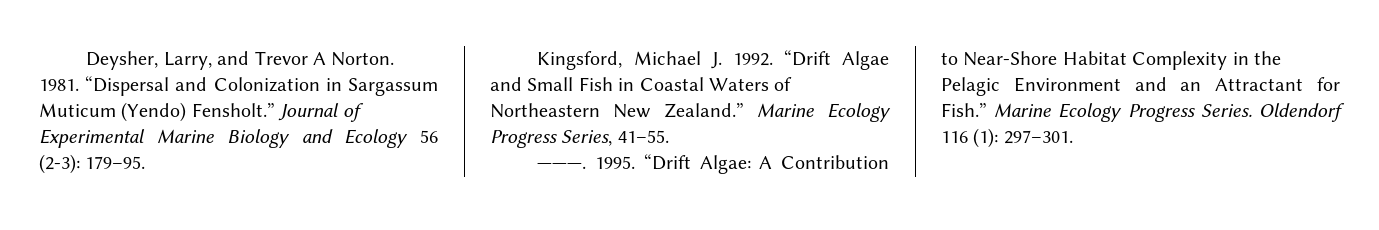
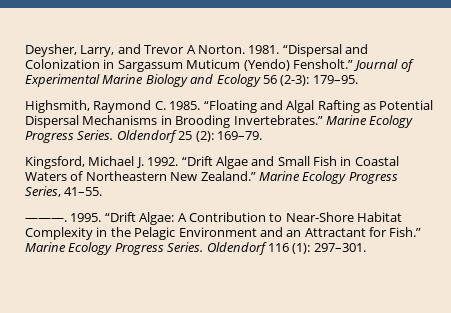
+ Highsmith, Raymond C. 1985. “Floating and Algal Rafting as Potential Dispersal Mechanisms in Brooding Invertebrates.” Marine Ecology Progress Series. Oldendorf 25 (2): 169–79.

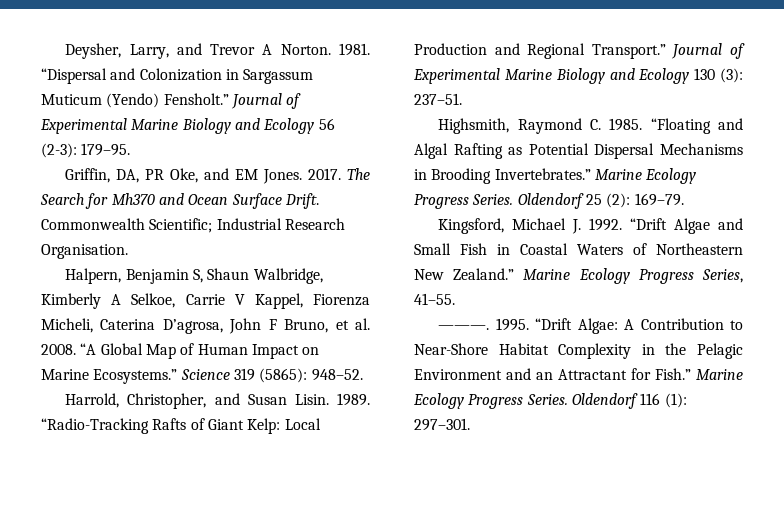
+ Griffin, DA, PR Oke, and EM Jones. 2017. The Search for Mh370 and Ocean Surface Drift. Commonwealth Scientific; Industrial Research Organisation.
+ Halpern, Benjamin S, Shaun Walbridge, Kimberly A Selkoe, Carrie V Kappel, Fiorenza Micheli, Caterina D’agrosa, John F Bruno, et al. 2008. “A Global Map of Human Impact on Marine Ecosystems.” Science 319 (5865): 948–52.
+ Harrold, Christopher, and Susan Lisin. 1989. “Radio-Tracking Rafts of Giant Kelp: Local Production and Regional Transport.” Journal of Experimental Marine Biology and Ecology 130 (3): 237–51.

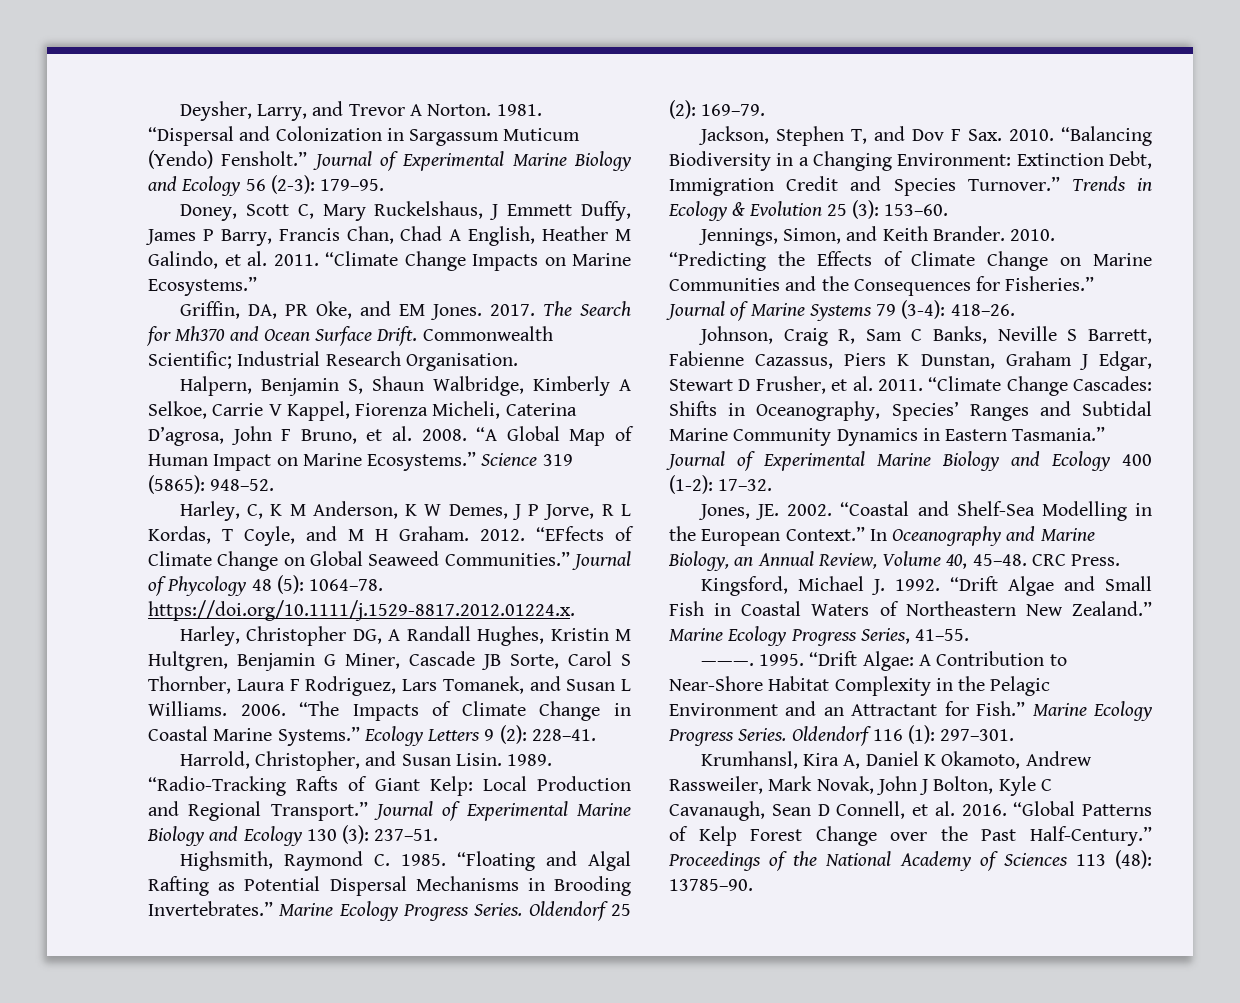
+ Doney, Scott C, Mary Ruckelshaus, J Emmett Duffy, James P Barry, Francis Chan, Chad A English, Heather M Galindo, et al. 2011. “Climate Change Impacts on Marine Ecosystems.”
+ Harley, C, K M Anderson, K W Demes, J P Jorve, R L Kordas, T Coyle, and M H Graham. 2012. “EFfects of Climate Change on Global Seaweed Communities.” Journal of Phycology 48 (5): 1064–78. https://doi.org/10.1111/j.1529-8817.2012.01224.x.
+ Harley, Christopher DG, A Randall Hughes, Kristin M Hultgren, Benjamin G Miner, Cascade JB Sorte, Carol S Thornber, Laura F Rodriguez, Lars Tomanek, and Susan L Williams. 2006. “The Impacts of Climate Change in Coastal Marine Systems.” Ecology Letters 9 (2): 228–41.
+ Jackson, Stephen T, and Dov F Sax. 2010. “Balancing Biodiversity in a Changing Environment: Extinction Debt, Immigration Credit and Species Turnover.” Trends in Ecology & Evolution 25 (3): 153–60.
+ Jennings, Simon, and Keith Brander. 2010. “Predicting the Effects of Climate Change on Marine Communities and the Consequences for Fisheries.” Journal of Marine Systems 79 (3-4): 418–26.
+ Johnson, Craig R, Sam C Banks, Neville S Barrett, Fabienne Cazassus, Piers K Dunstan, Graham J Edgar, Stewart D Frusher, et al. 2011. “Climate Change Cascades: Shifts in Oceanography, Species’ Ranges and Subtidal Marine Community Dynamics in Eastern Tasmania.” Journal of Experimental Marine Biology and Ecology 400 (1-2): 17–32.
+ Jones, JE. 2002. “Coastal and Shelf-Sea Modelling in the European Context.” In Oceanography and Marine Biology, an Annual Review, Volume 40, 45–48. CRC Press.
+ Krumhansl, Kira A, Daniel K Okamoto, Andrew Rassweiler, Mark Novak, John J Bolton, Kyle C Cavanaugh, Sean D Connell, et al. 2016. “Global Patterns of Kelp Forest Change over the Past Half-Century.” Proceedings of the National Academy of Sciences 113 (48): 13785–90.

